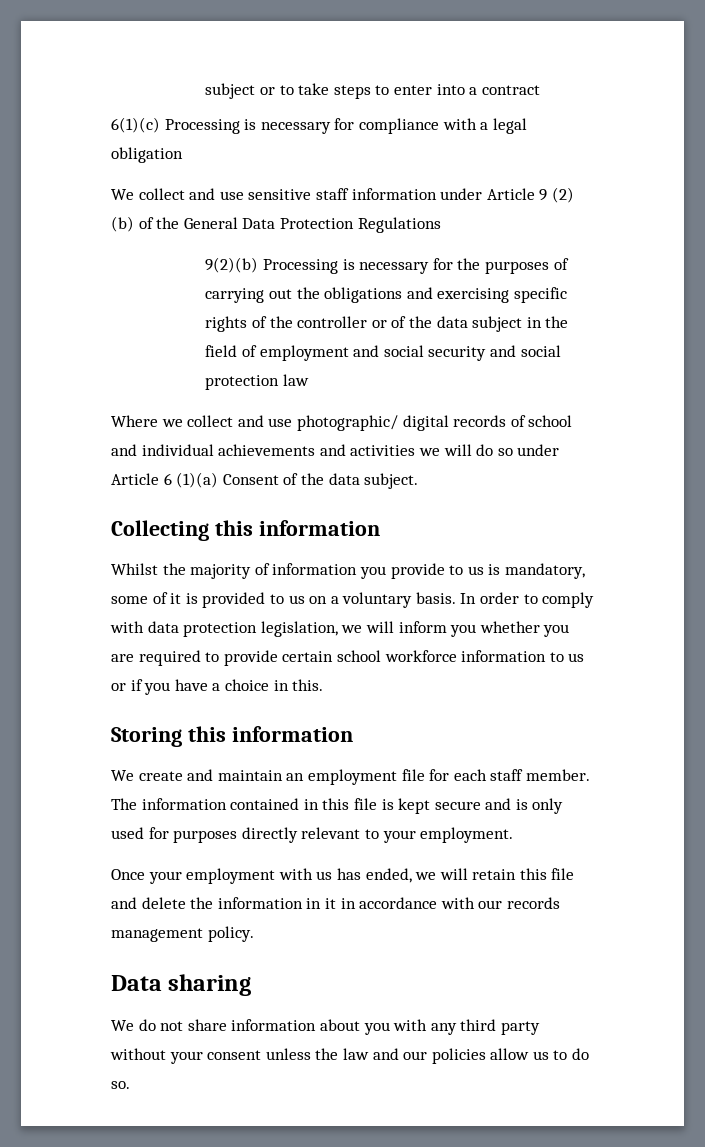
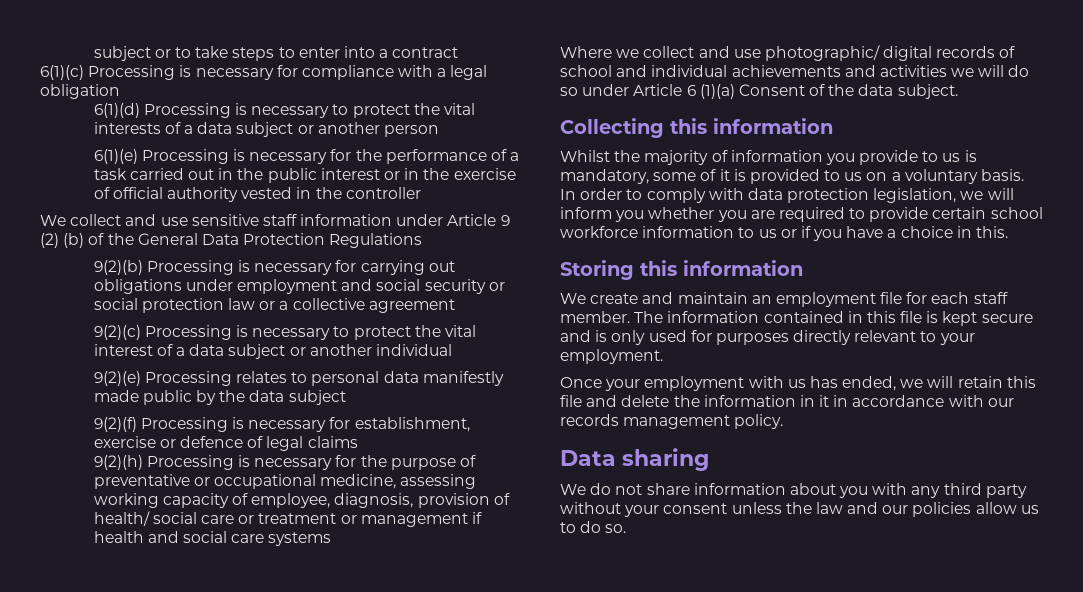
+ 6(1)(d) Processing is necessary to protect the vital interests of a data subject or another person
+ 6(1)(e) Processing is necessary for the performance of a task carried out in the public interest or in the exercise of official authority vested in the controller
- 9(2)(b) Processing is necessary for the purposes of carrying out the obligations and exercising specific rights of the controller or of the data subject in the field of employment and social security and social protection law
+ 9(2)(b) Processing is necessary for carrying out obligations under employment and social security or social protection law or a collective agreement
+ 9(2)(c) Processing is necessary to protect the vital interest of a data subject or another individual
+ 9(2)(e) Processing relates to personal data manifestly made public by the data subject
+ 9(2)(f) Processing is necessary for establishment, exercise or defence of legal claims
+ 9(2)(h) Processing is necessary for the purpose of preventative or occupational medicine, assessing working capacity of employee, diagnosis, provision of health/ social care or treatment or management if health and social care systems

